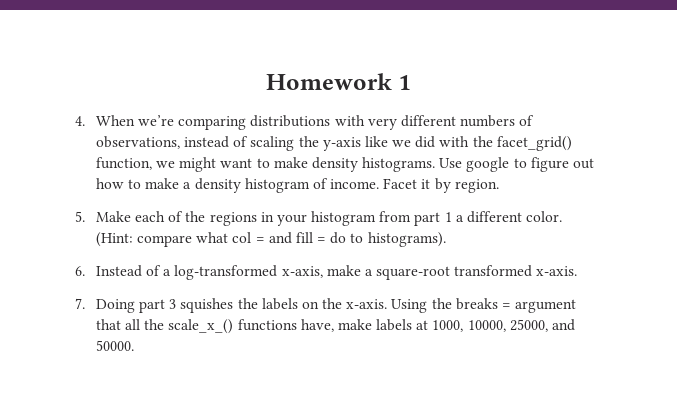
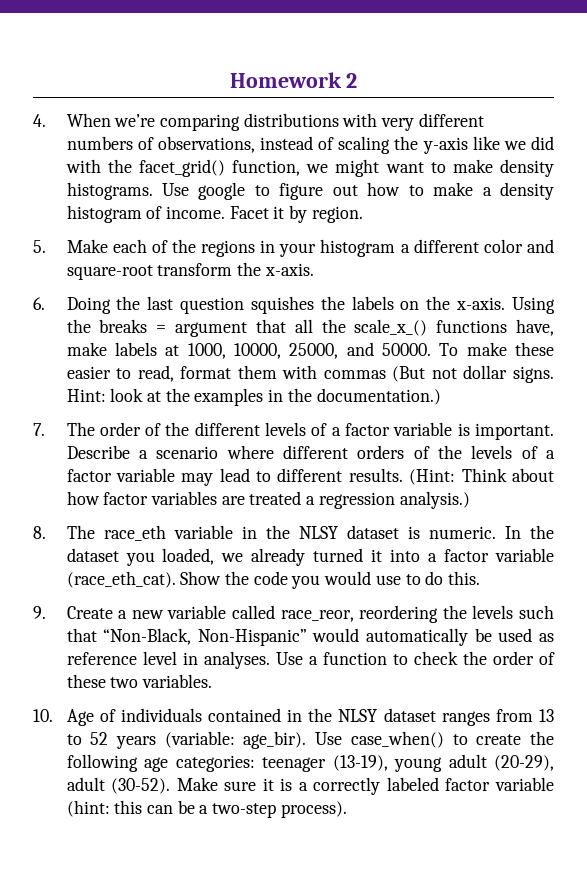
- Homework 1
+ Homework 2
- 5. Make each of the regions in your histogram from part 1 a different color. (Hint: compare what col = and fill = do to histograms).
- 6. Instead of a log-transformed x-axis, make a square-root transformed x-axis.
- 7. Doing part 3 squishes the labels on the x-axis.
+ 5. Make each of the regions in your histogram a different color and square-root transform the x-axis.
+ 6. Doing the last question squishes the labels on the x-axis.
+ To make these easier to read, format them with commas (But not dollar signs. Hint: look at the examples in the documentation.)
+ 7. The order of the different levels of a factor variable is important. Describe a scenario where different orders of the levels of a factor variable may lead to different results. (Hint: Think about how factor variables are treated a regression analysis.)
+ 8. The race_eth variable in the NLSY dataset is numeric. In the dataset you loaded, we already turned it into a factor variable (race_eth_cat). Show the code you would use to do this.
+ 9. Create a new variable called race_reor, reordering the levels such that “Non-Black, Non-Hispanic” would automatically be used as reference level in analyses. Use a function to check the order of these two variables.
+ 10. Age of individuals contained in the NLSY dataset ranges from 13 to 52 years (variable: age_bir). Use case_when() to create the following age categories: teenager (13-19), young adult (20-29), adult (30-52). Make sure it is a correctly labeled factor variable (hint: this can be a two-step process).

